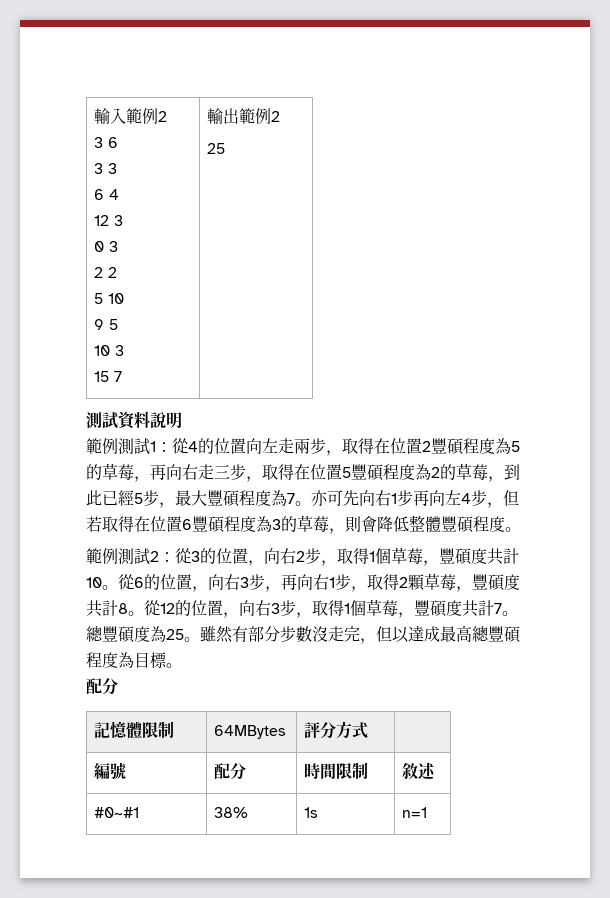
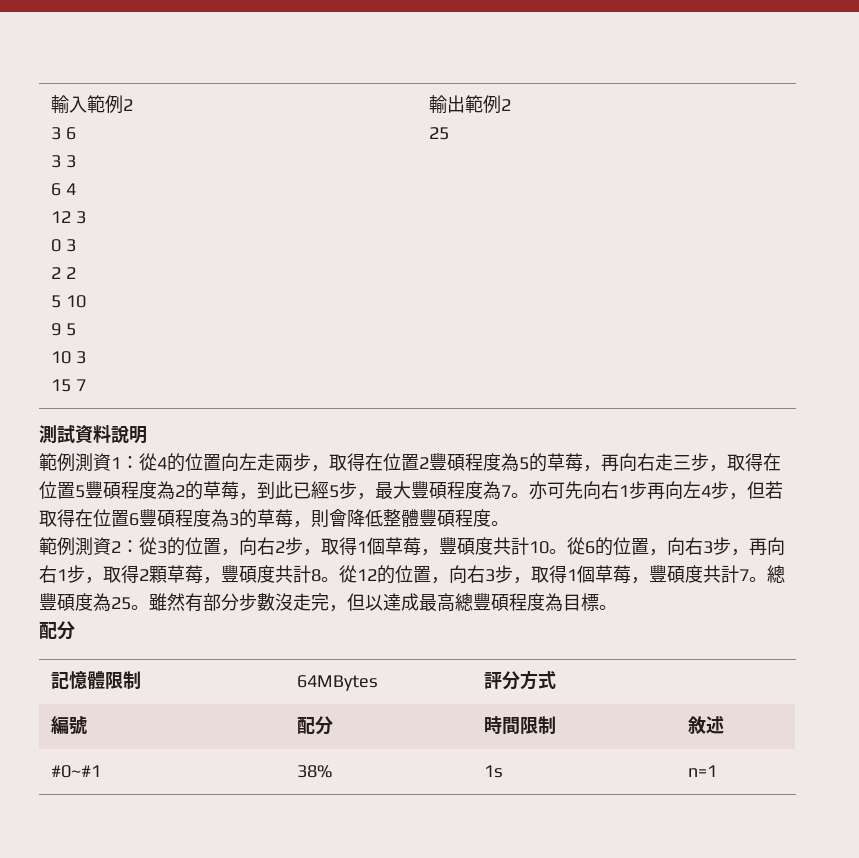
- 範例測試1：從4的位置向左走兩步，取得在位置2豐碩程度為5的草莓，再向右走三步，取得在位置5豐碩程度為2的草莓，到此已經5步，最大豐碩程度為7。
+ 範例測資1：從4的位置向左走兩步，取得在位置2豐碩程度為5的草莓，再向右走三步，取得在位置5豐碩程度為2的草莓，到此已經5步，最大豐碩程度為7。
- 範例測試2：從3的位置，向右2步，取得1個草莓，豐碩度共計10。
+ 範例測資2：從3的位置，向右2步，取得1個草莓，豐碩度共計10。

